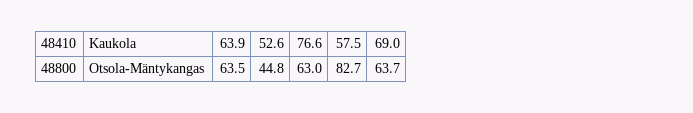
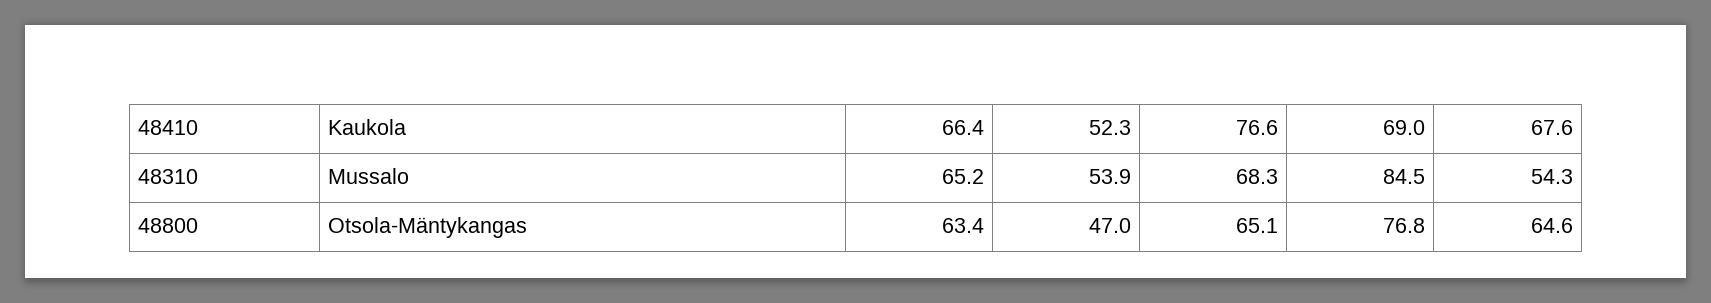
- 48410 | Kaukola | 63.9 | 52.6 | 76.6 | 57.5 | 69.0
- 48800 | Otsola-Mäntykangas | 63.5 | 44.8 | 63.0 | 82.7 | 63.7
+ 48410 | Kaukola | 66.4 | 52.3 | 76.6 | 69.0 | 67.6
+ 48310 | Mussalo | 65.2 | 53.9 | 68.3 | 84.5 | 54.3
+ 48800 | Otsola-Mäntykangas | 63.4 | 47.0 | 65.1 | 76.8 | 64.6

